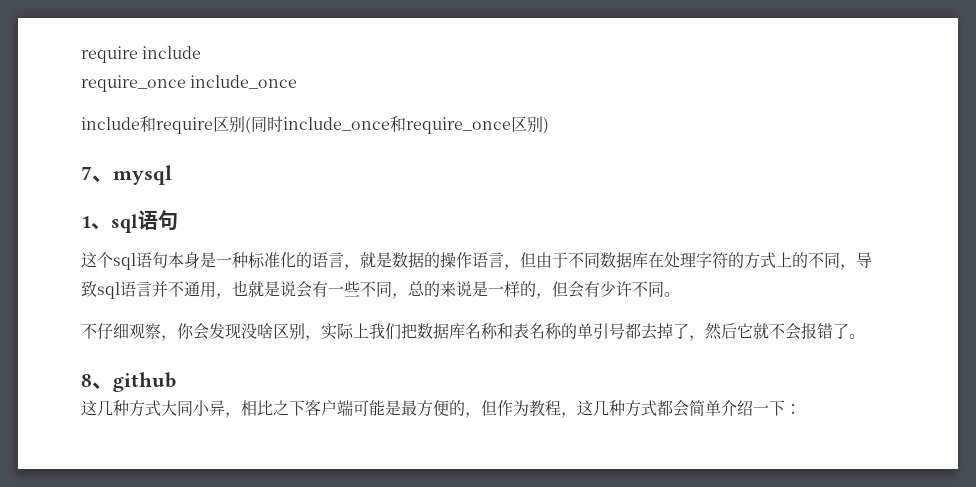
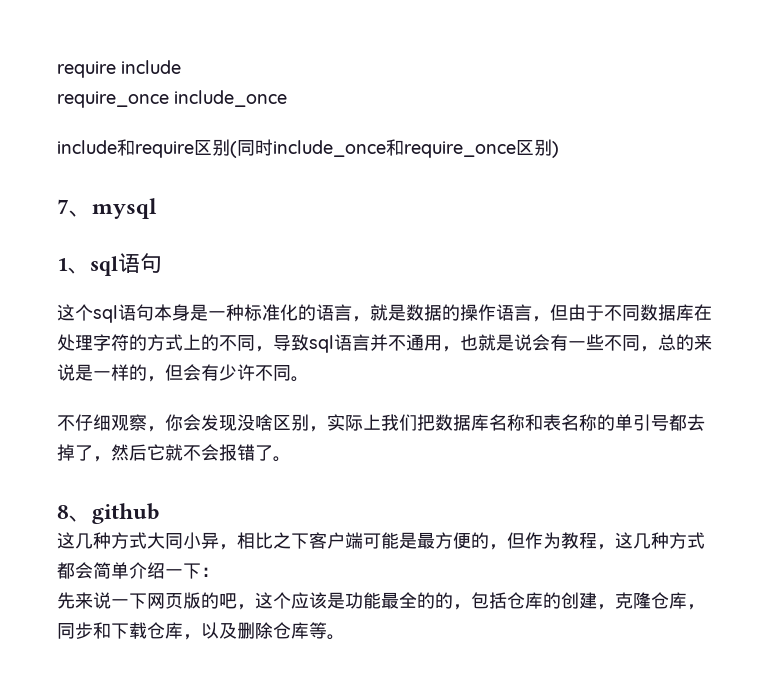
+ 先来说一下网页版的吧，这个应该是功能最全的的，包括仓库的创建，克隆仓库，同步和下载仓库，以及删除仓库等。

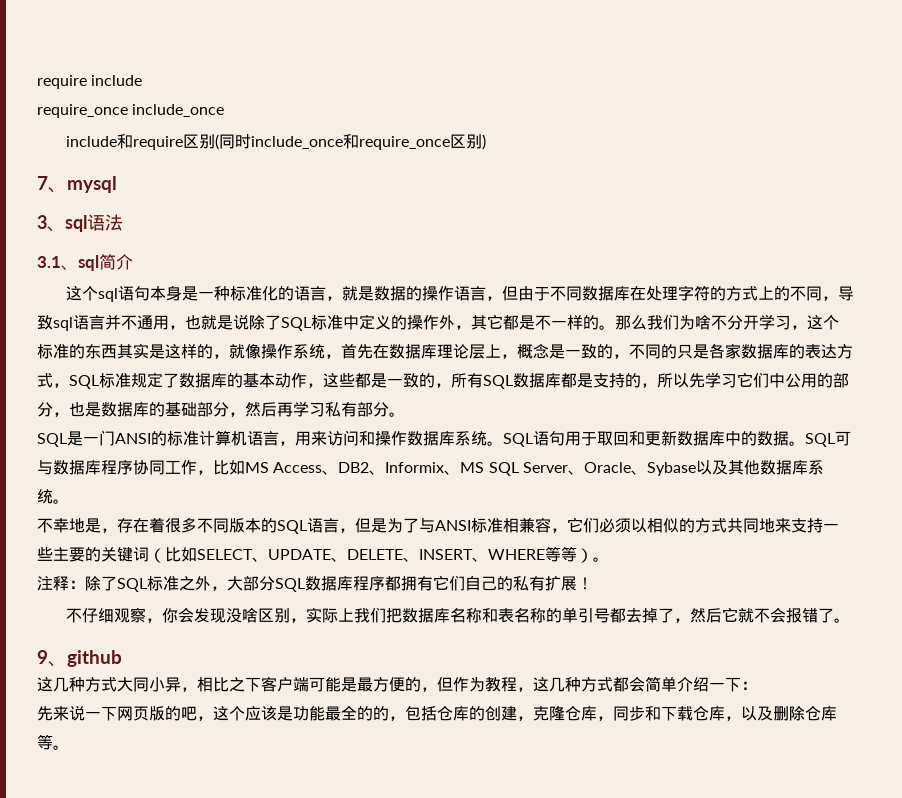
- 1、sql语句
+ 3、sql语法
+ 3.1、sql简介
- 这个sql语句本身是一种标准化的语言，就是数据的操作语言，但由于不同数据库在处理字符的方式上的不同，导致sql语言并不通用，也就是说会有一些不同，总的来说是一样的，但会有少许不同。
+ 这个sql语句本身是一种标准化的语言，就是数据的操作语言，但由于不同数据库在处理字符的方式上的不同，导致sql语言并不通用，也就是说除了SQL标准中定义的操作外，其它都是不一样的。那么我们为啥不分开学习，这个标准的东西其实是这样的，就像操作系统，首先在数据库理论层上，概念是一致的，不同的只是各家数据库的表达方式，SQL标准规定了数据库的基本动作，这些都是一致的，所有SQL数据库都是支持的，所以先学习它们中公用的部分，也是数据库的基础部分，然后再学习私有部分。
+ SQL是一门ANSI的标准计算机语言，用来访问和操作数据库系统。SQL语句用于取回和更新数据库中的数据。SQL可与数据库程序协同工作，比如MS Access、DB2、Informix、MS SQL Server、Oracle、Sybase以及其他数据库系统。
+ 不幸地是，存在着很多不同版本的SQL语言，但是为了与ANSI标准相兼容，它们必须以相似的方式共同地来支持一些主要的关键词（比如SELECT、UPDATE、DELETE、INSERT、WHERE等等）。
+ 注释：除了SQL标准之外，大部分SQL数据库程序都拥有它们自己的私有扩展！
- 8、github
+ 9、github

